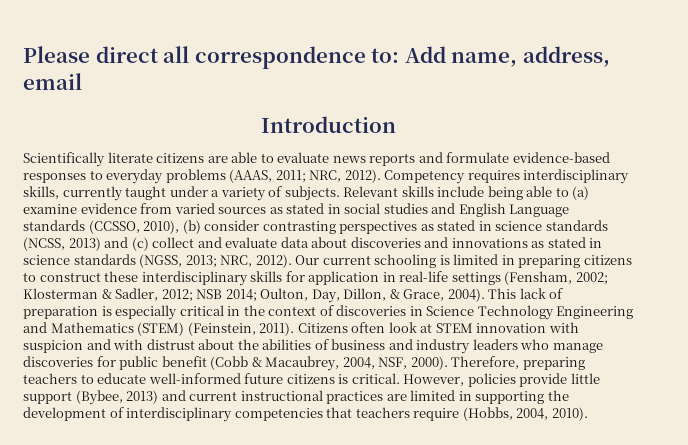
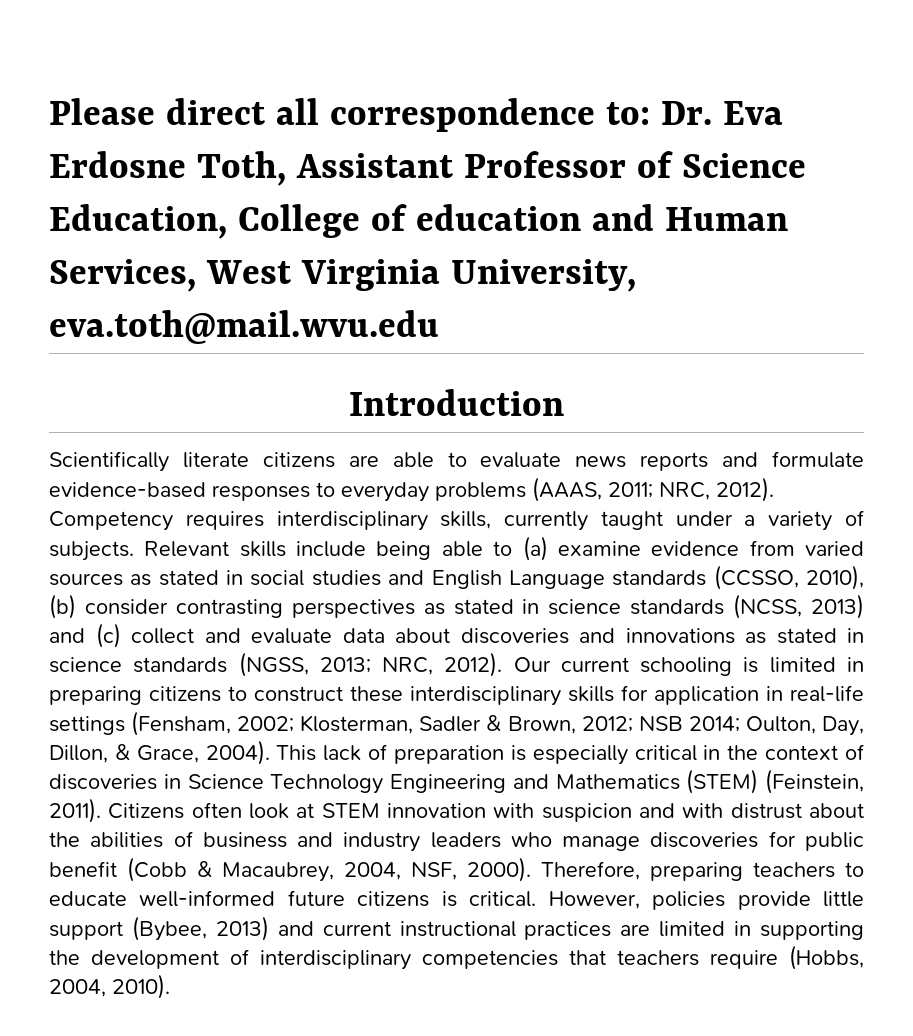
- Please direct all correspondence to: Add name, address, email
+ Please direct all correspondence to: Dr. Eva Erdosne Toth, Assistant Professor of Science Education, College of education and Human Services, West Virginia University, eva.toth@mail.wvu.edu
- Our current schooling is limited in preparing citizens to construct these interdisciplinary skills for application in real-life settings (Fensham, 2002; Klosterman & Sadler, 2012; NSB 2014; Oulton, Day, Dillon, & Grace, 2004).
+ Our current schooling is limited in preparing citizens to construct these interdisciplinary skills for application in real-life settings (Fensham, 2002; Klosterman, Sadler & Brown, 2012; NSB 2014; Oulton, Day, Dillon, & Grace, 2004).

